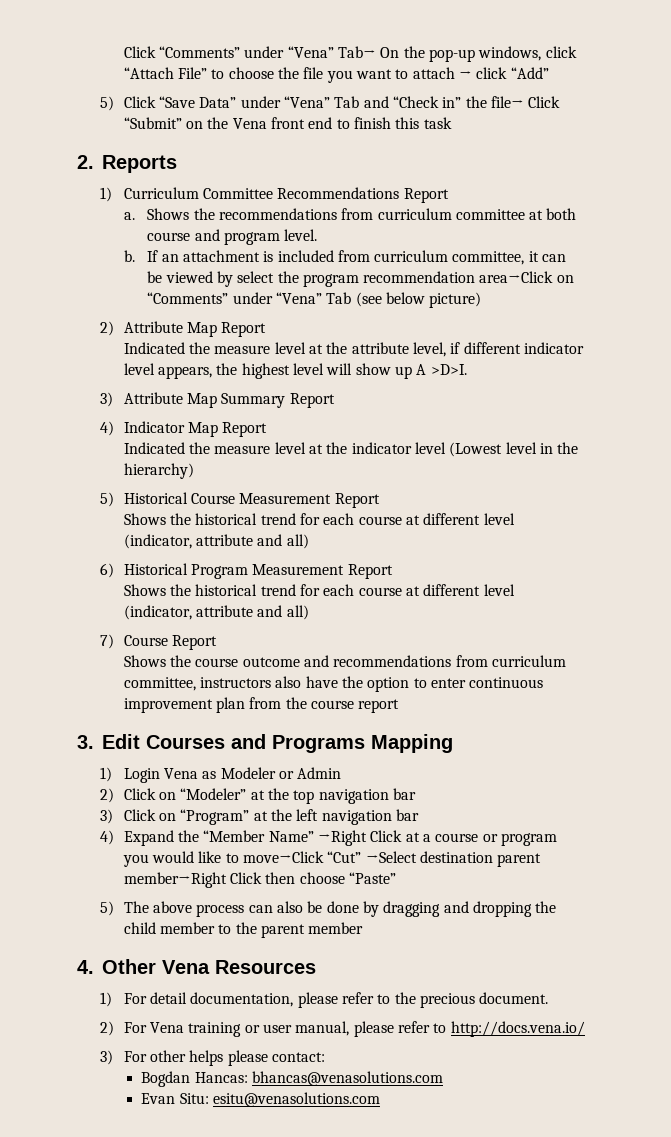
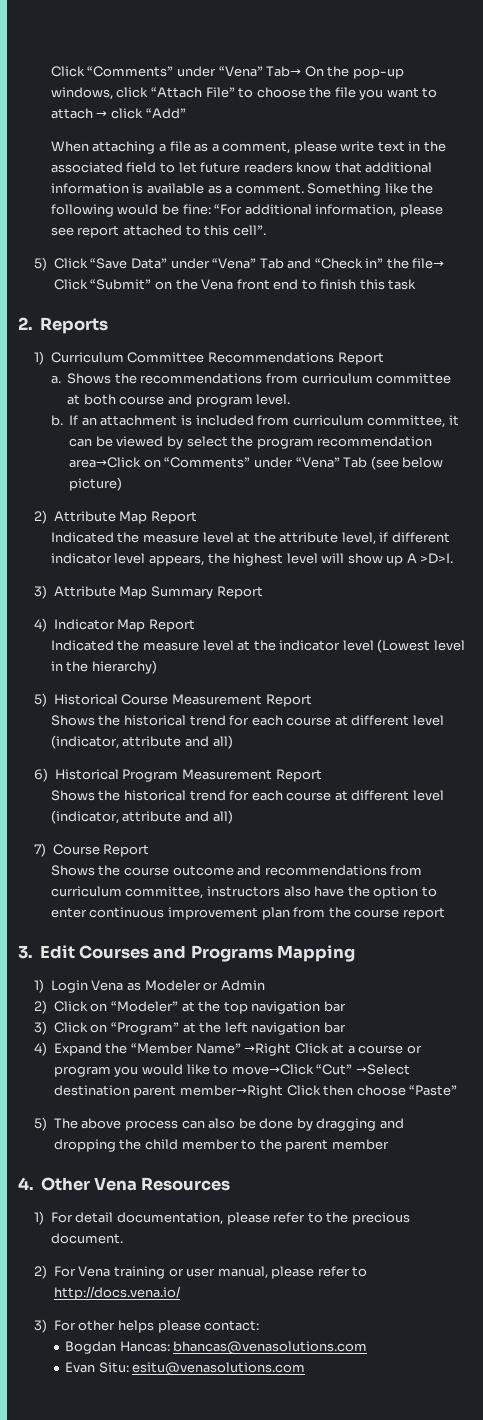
+ When attaching a file as a comment, please write text in the associated field to let future readers know that additional information is available as a comment. Something like the following would be fine: “For additional information, please see report attached to this cell”.

